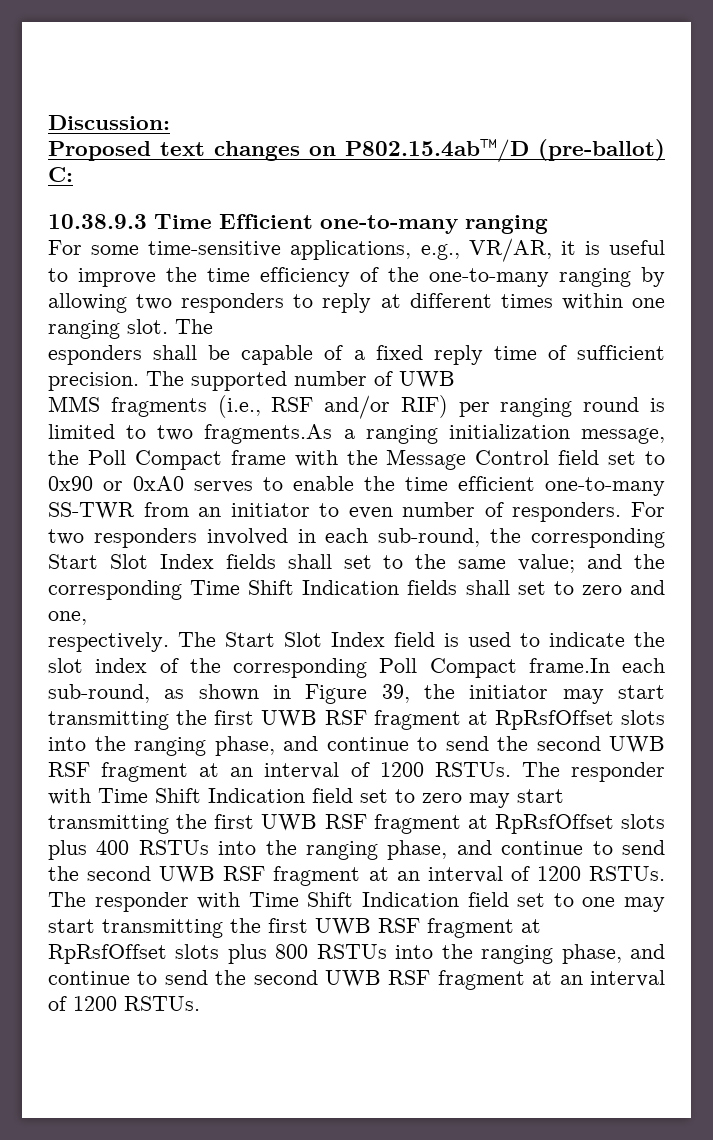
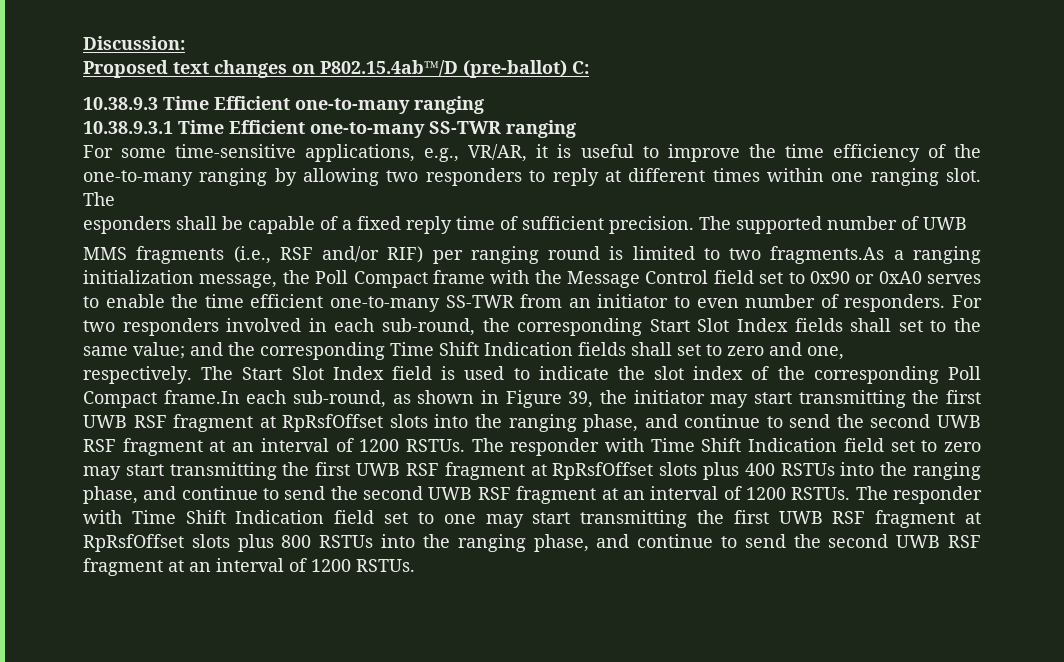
+ 10.38.9.3.1 Time Efficient one-to-many SS-TWR ranging

